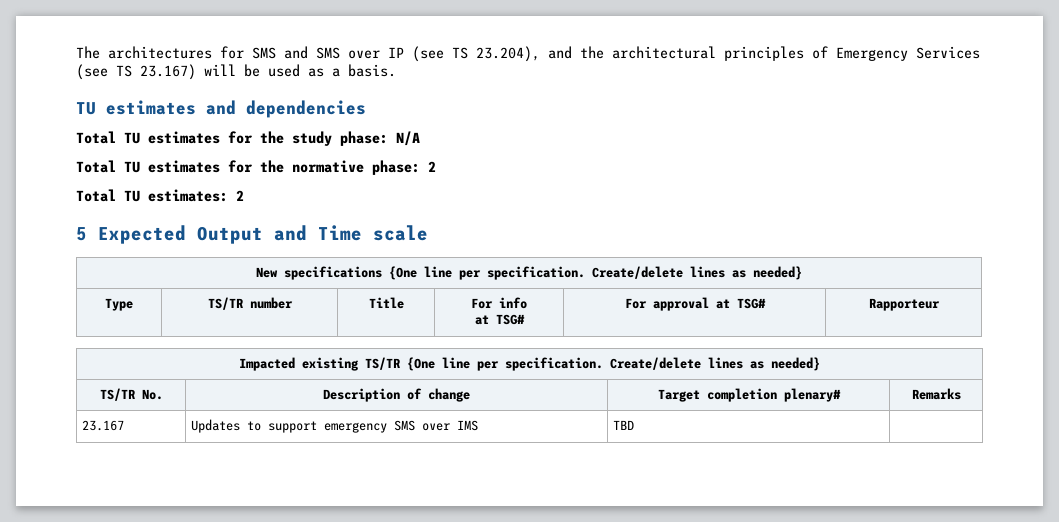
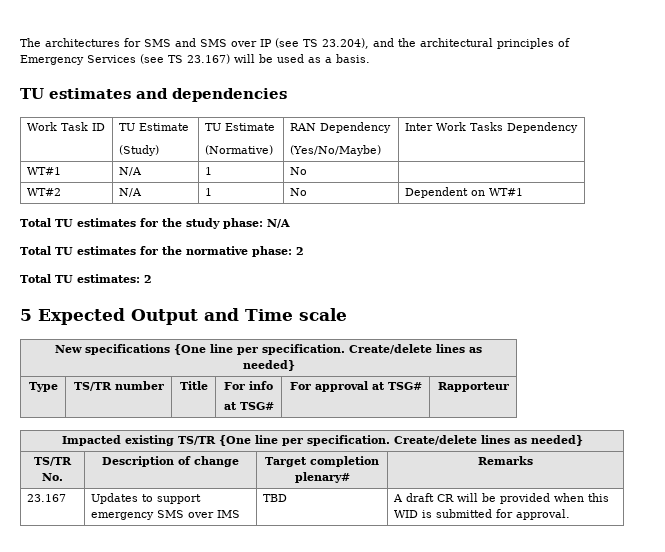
+ Work Task ID | TU Estimate
+ (Study) | TU Estimate
+ (Normative) | RAN Dependency
+ (Yes/No/Maybe) | Inter Work Tasks Dependency
+ WT#1 | N/A | 1 | No |
+ WT#2 | N/A | 1 | No | Dependent on WT#1
- 23.167 | Updates to support emergency SMS over IMS | TBD |
+ 23.167 | Updates to support emergency SMS over IMS | TBD | A draft CR will be provided when this WID is submitted for approval.

